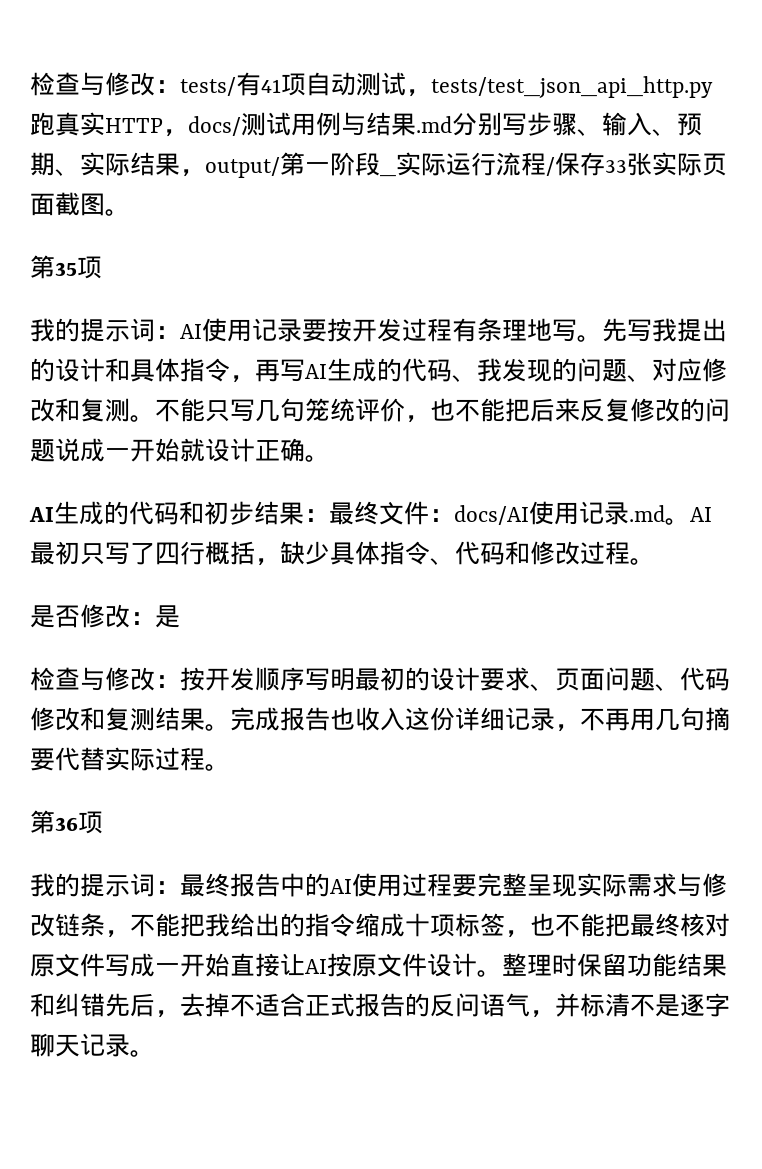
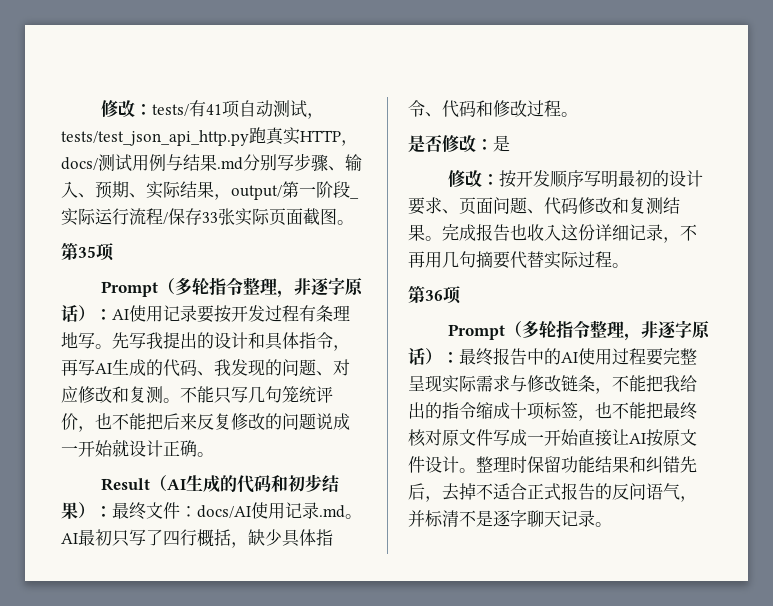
- 检查与修改：tests/有41项自动测试，tests/test_json_api_http.py跑真实HTTP，docs/测试用例与结果.md分别写步骤、输入、预期、实际结果，output/第一阶段_实际运行流程/保存33张实际页面截图。
+ 修改：tests/有41项自动测试，tests/test_json_api_http.py跑真实HTTP，docs/测试用例与结果.md分别写步骤、输入、预期、实际结果，output/第一阶段_实际运行流程/保存33张实际页面截图。
- 我的提示词：AI使用记录要按开发过程有条理地写。
+ Prompt（多轮指令整理，非逐字原话）：AI使用记录要按开发过程有条理地写。
- AI生成的代码和初步结果：最终文件：docs/AI使用记录.md。
+ Result（AI生成的代码和初步结果）：最终文件：docs/AI使用记录.md。
- 检查与修改：按开发顺序写明最初的设计要求、页面问题、代码修改和复测结果。
+ 修改：按开发顺序写明最初的设计要求、页面问题、代码修改和复测结果。
- 我的提示词：最终报告中的AI使用过程要完整呈现实际需求与修改链条，不能把我给出的指令缩成十项标签，也不能把最终核对原文件写成一开始直接让AI按原文件设计。
+ Prompt（多轮指令整理，非逐字原话）：最终报告中的AI使用过程要完整呈现实际需求与修改链条，不能把我给出的指令缩成十项标签，也不能把最终核对原文件写成一开始直接让AI按原文件设计。

